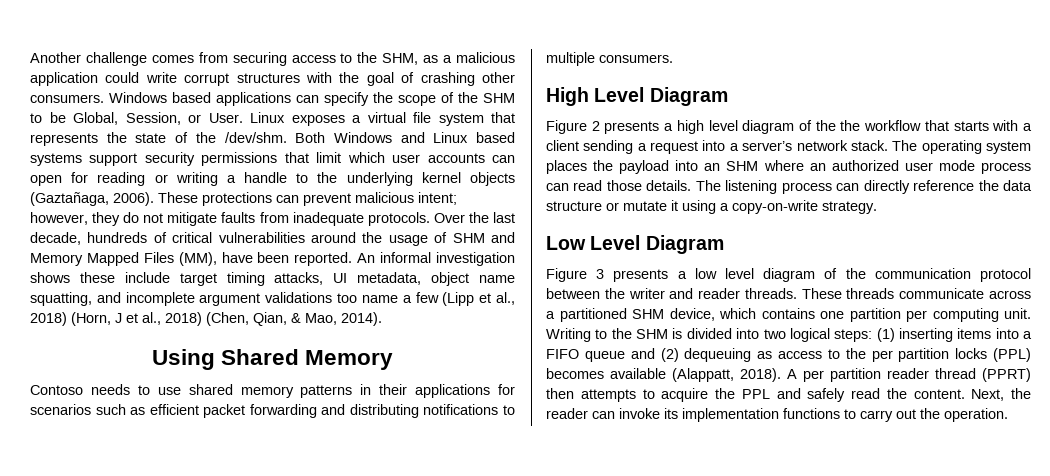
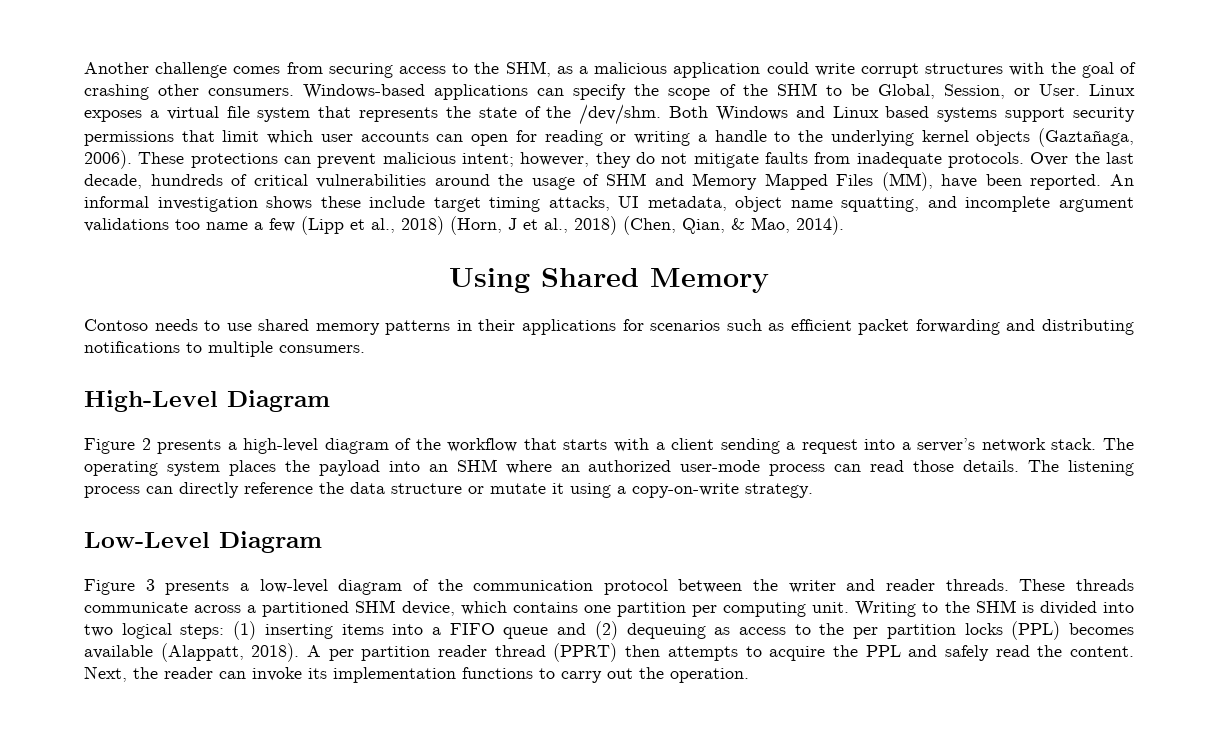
- Windows based applications can specify the scope of the SHM to be Global, Session, or User.
+ Windows-based applications can specify the scope of the SHM to be Global, Session, or User.
- High Level Diagram
+ High-Level Diagram
- Figure 2 presents a high level diagram of the the workflow that starts with a client sending a request into a server’s network stack.
+ Figure 2 presents a high-level diagram of the workflow that starts with a client sending a request into a server’s network stack.
- The operating system places the payload into an SHM where an authorized user mode process can read those details.
+ The operating system places the payload into an SHM where an authorized user-mode process can read those details.
- Low Level Diagram
+ Low-Level Diagram
- Figure 3 presents a low level diagram of the communication protocol between the writer and reader threads.
+ Figure 3 presents a low-level diagram of the communication protocol between the writer and reader threads.

